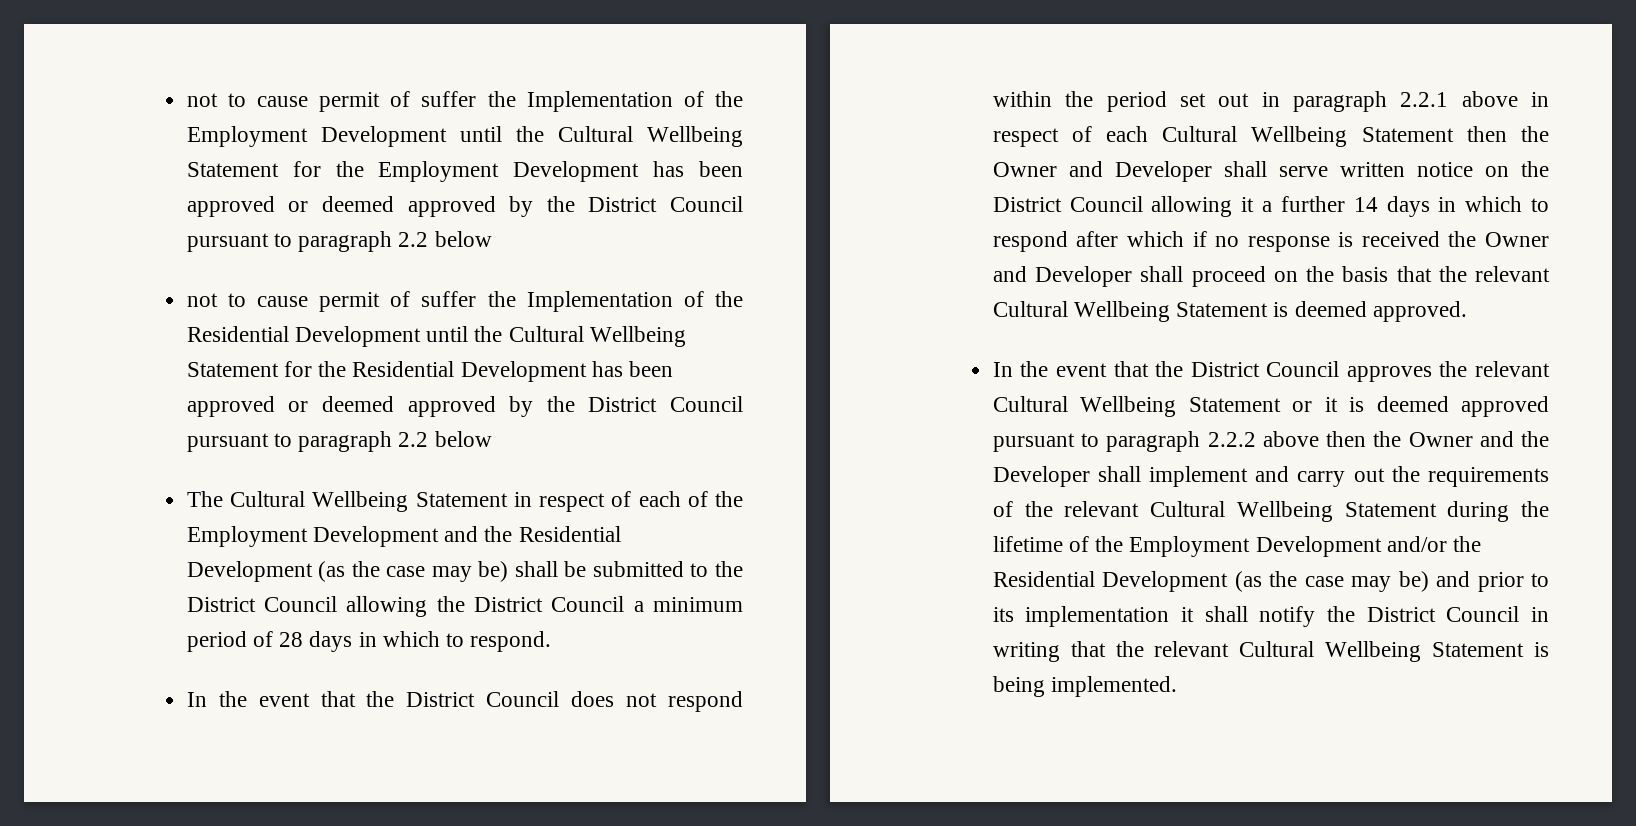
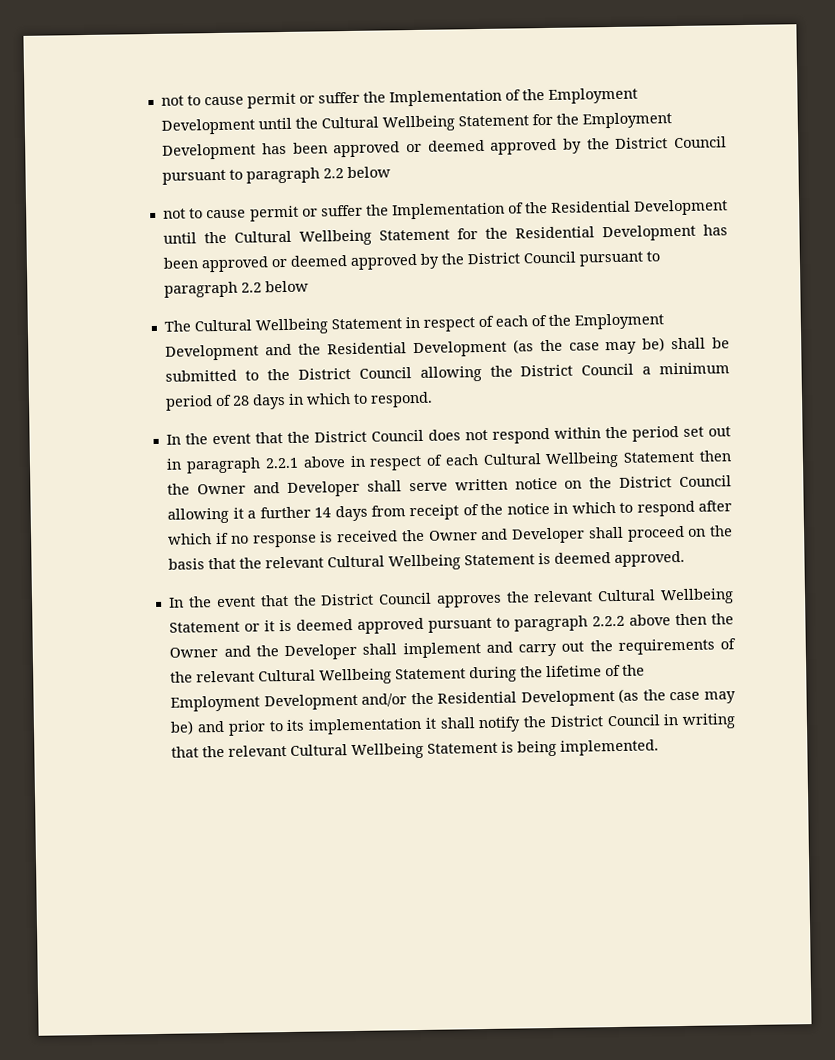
- not to cause permit of suffer the Implementation of the Employment Development until the Cultural Wellbeing Statement for the Employment Development has been approved or deemed approved by the District Council pursuant to paragraph 2.2 below
+ not to cause permit or suffer the Implementation of the Employment Development until the Cultural Wellbeing Statement for the Employment Development has been approved or deemed approved by the District Council pursuant to paragraph 2.2 below
- not to cause permit of suffer the Implementation of the Residential Development until the Cultural Wellbeing Statement for the Residential Development has been approved or deemed approved by the District Council pursuant to paragraph 2.2 below
+ not to cause permit or suffer the Implementation of the Residential Development until the Cultural Wellbeing Statement for the Residential Development has been approved or deemed approved by the District Council pursuant to paragraph 2.2 below
- In the event that the District Council does not respond within the period set out in paragraph 2.2.1 above in respect of each Cultural Wellbeing Statement then the Owner and Developer shall serve written notice on the District Council allowing it a further 14 days in which to respond after which if no response is received the Owner and Developer shall proceed on the basis that the relevant Cultural Wellbeing Statement is deemed approved.
+ In the event that the District Council does not respond within the period set out in paragraph 2.2.1 above in respect of each Cultural Wellbeing Statement then the Owner and Developer shall serve written notice on the District Council allowing it a further 14 days from receipt of the notice in which to respond after which if no response is received the Owner and Developer shall proceed on the basis that the relevant Cultural Wellbeing Statement is deemed approved.

